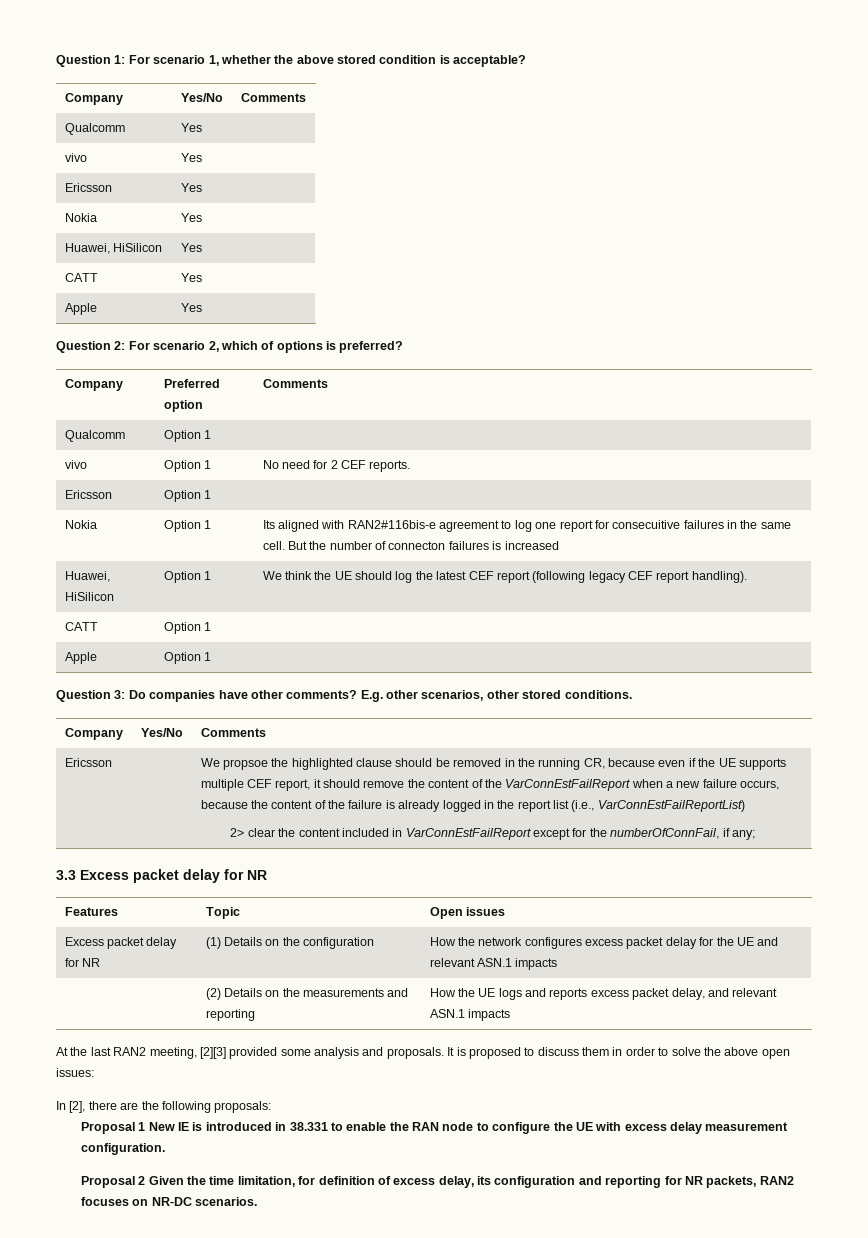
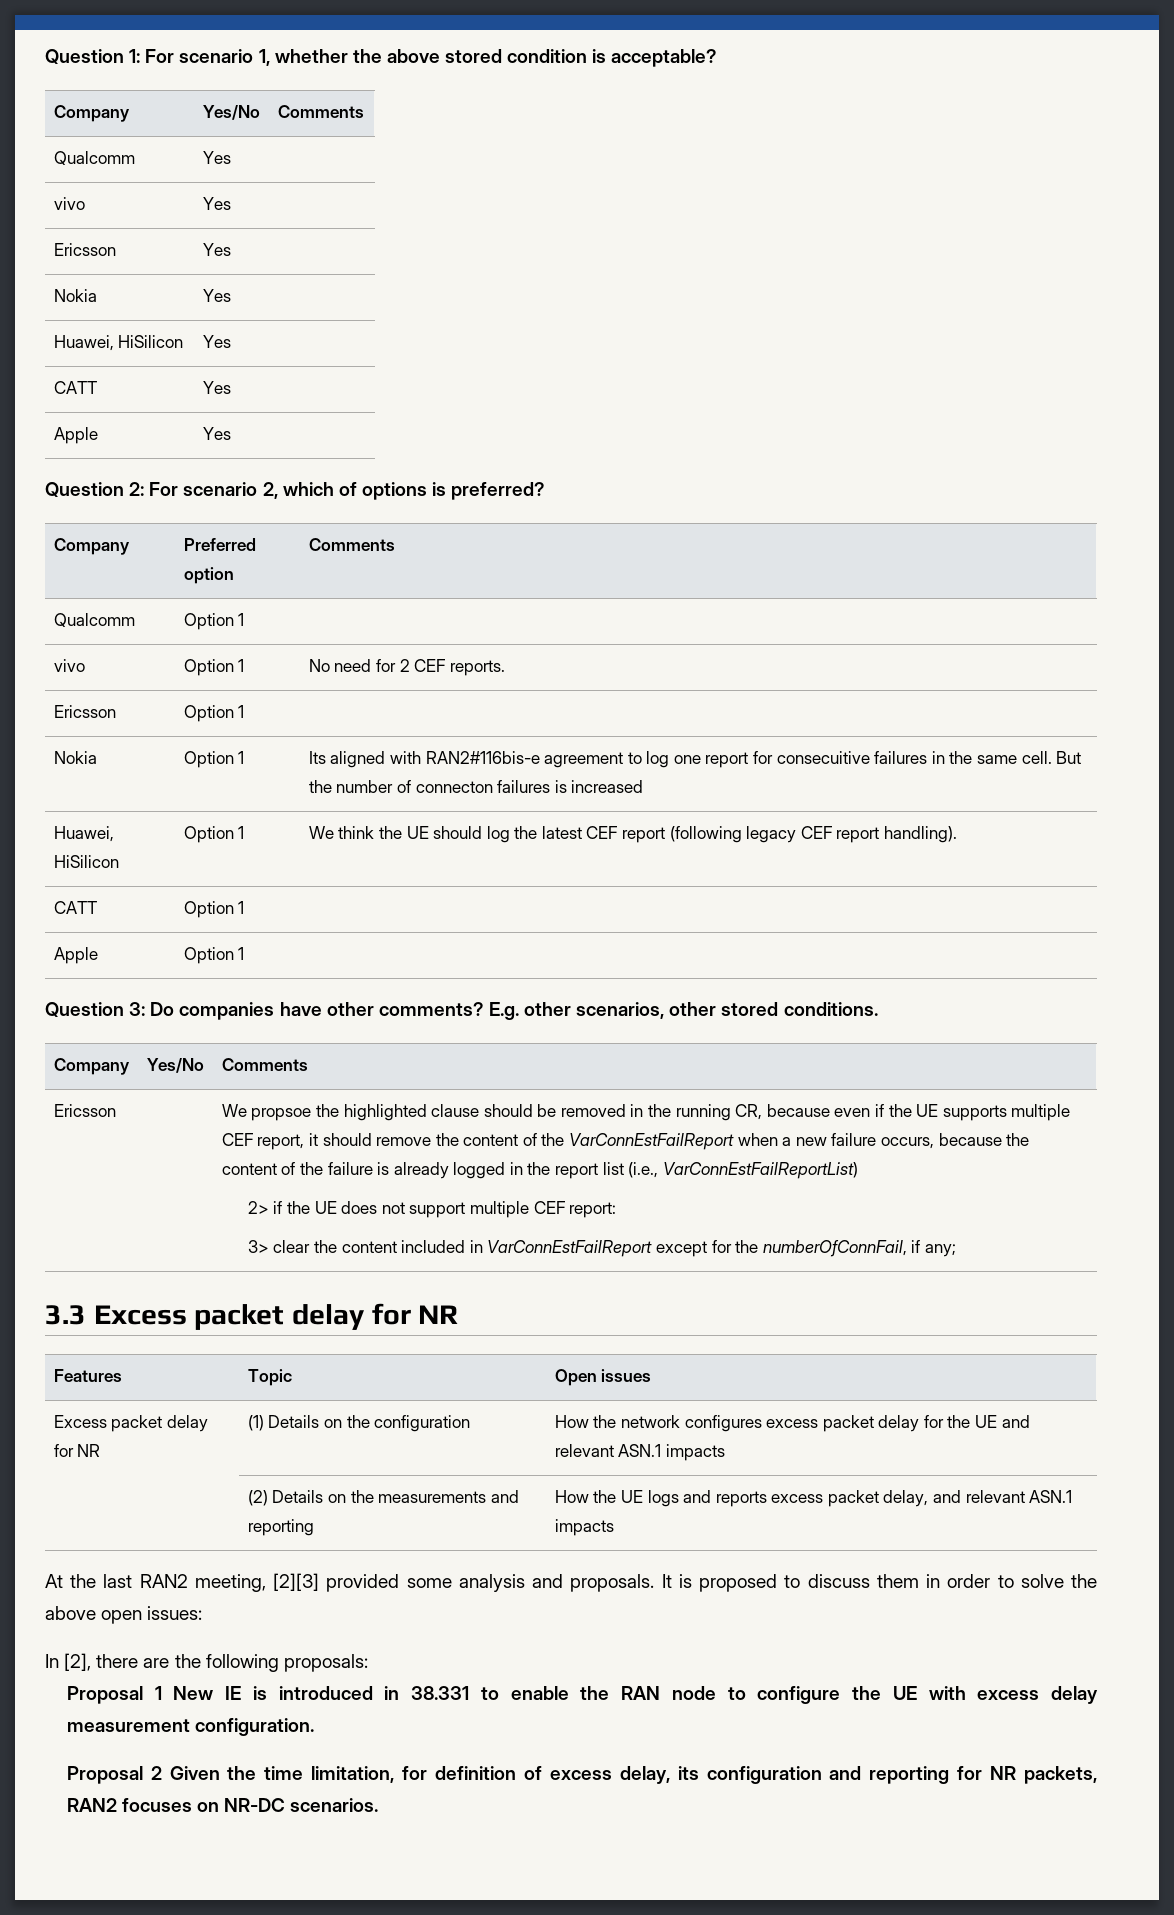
- 2> clear the content included in VarConnEstFailReport except for the numberOfConnFail, if any;
+ 2> if the UE does not support multiple CEF report:
+ 3> clear the content included in VarConnEstFailReport except for the numberOfConnFail, if any;

